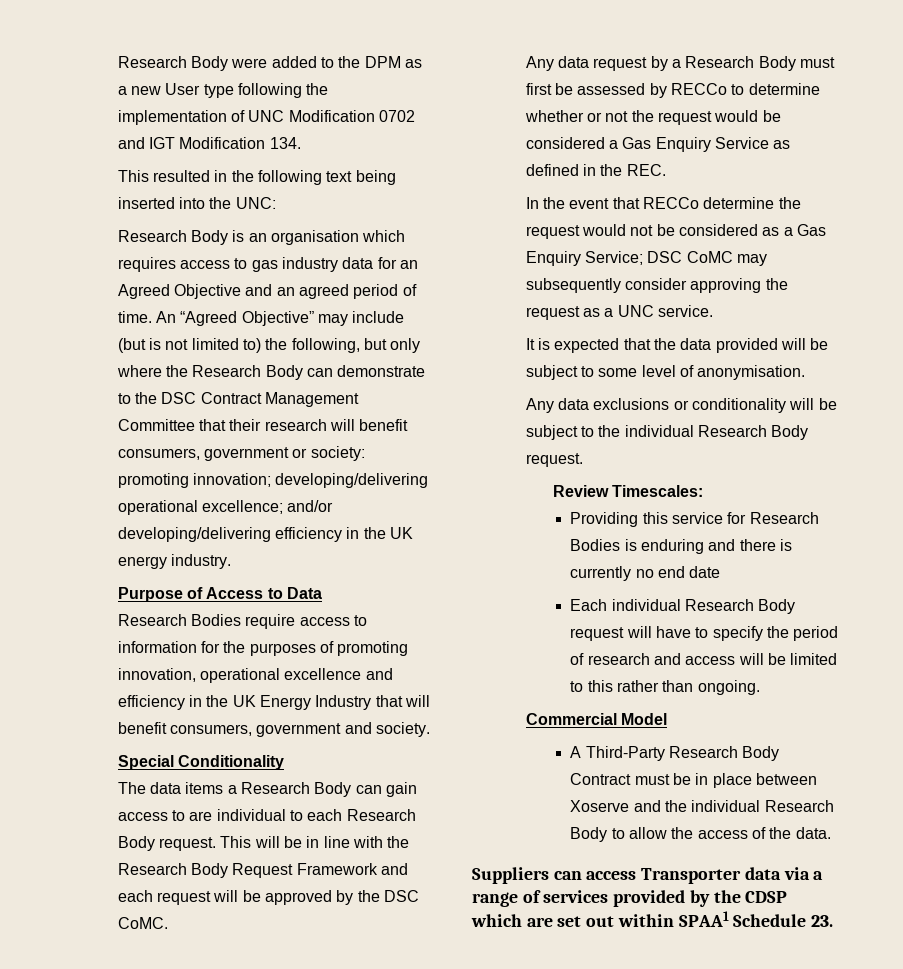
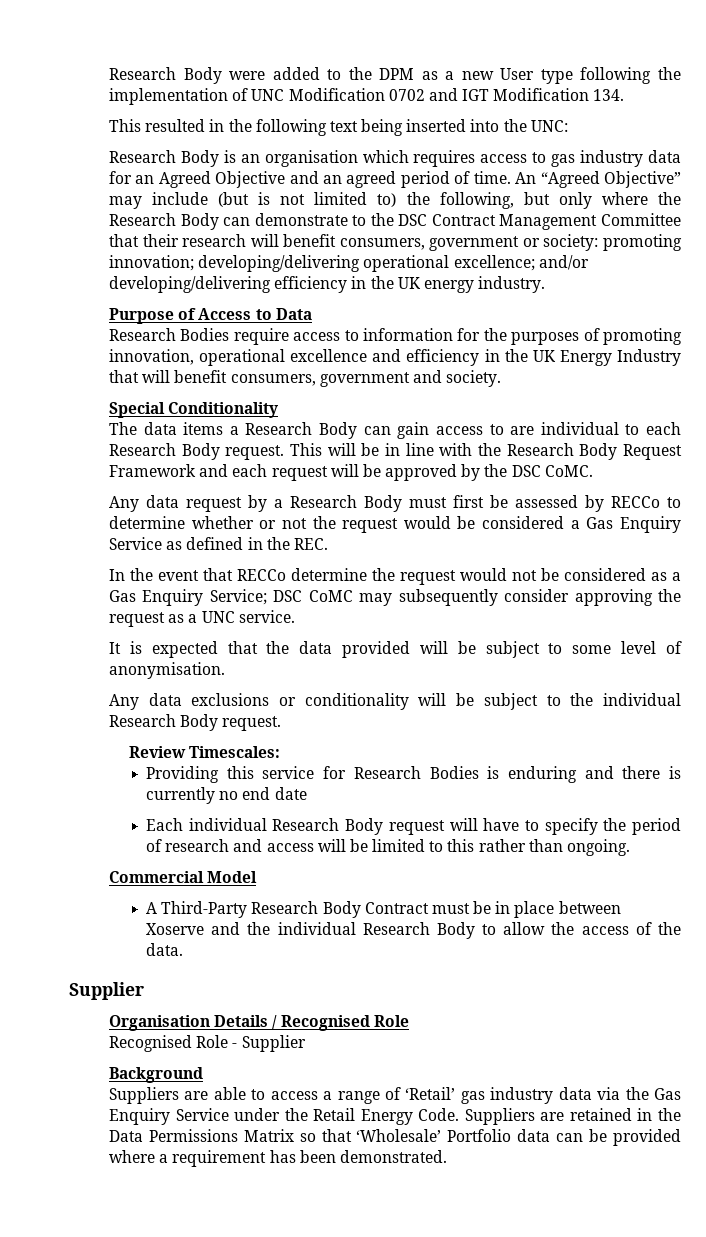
  A Third-Party Research Body Contract must be in place between Xoserve and the individual Research Body to allow the access of the data.
- Suppliers can access Transporter data via a range of services provided by the CDSP which are set out within SPAA1 Schedule 23.
+ Supplier
+ Organisation Details / Recognised Role
+ Recognised Role - Supplier
+ Background
+ Suppliers are able to access a range of ‘Retail’ gas industry data via the Gas Enquiry Service under the Retail Energy Code. Suppliers are retained in the Data Permissions Matrix so that ‘Wholesale’ Portfolio data can be provided where a requirement has been demonstrated.

